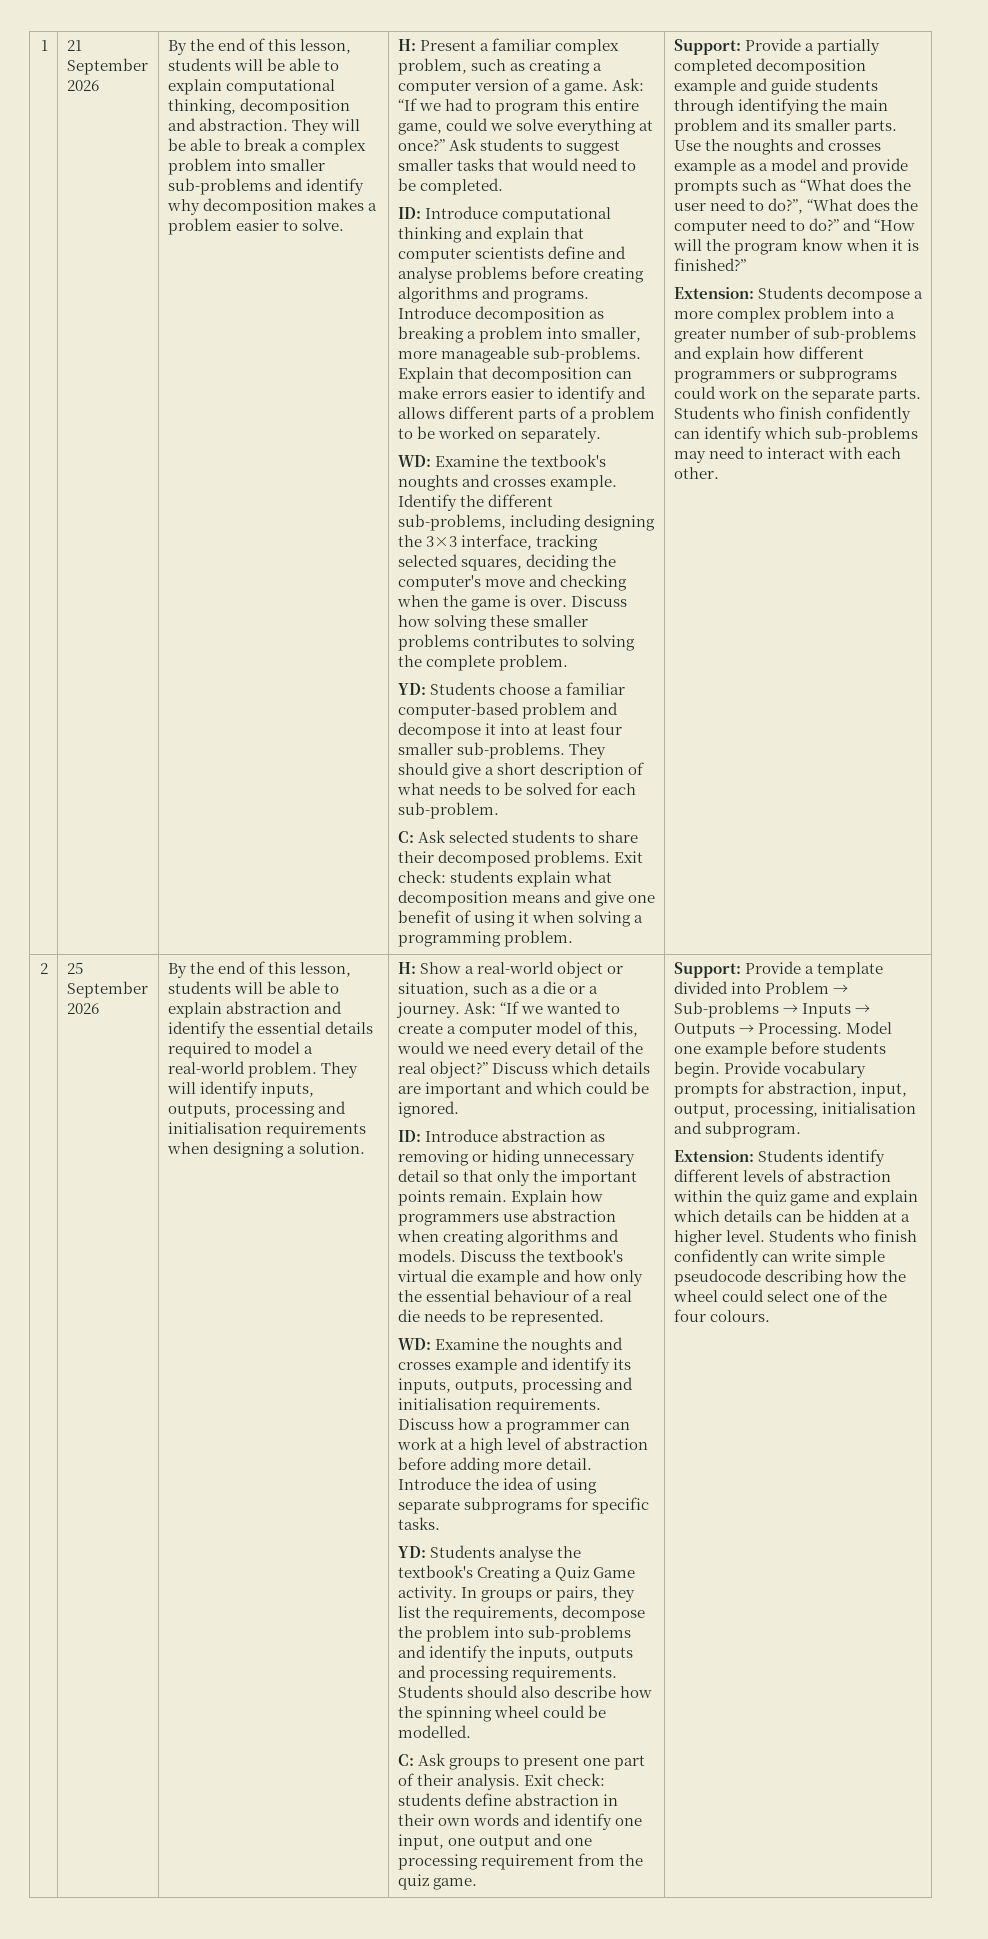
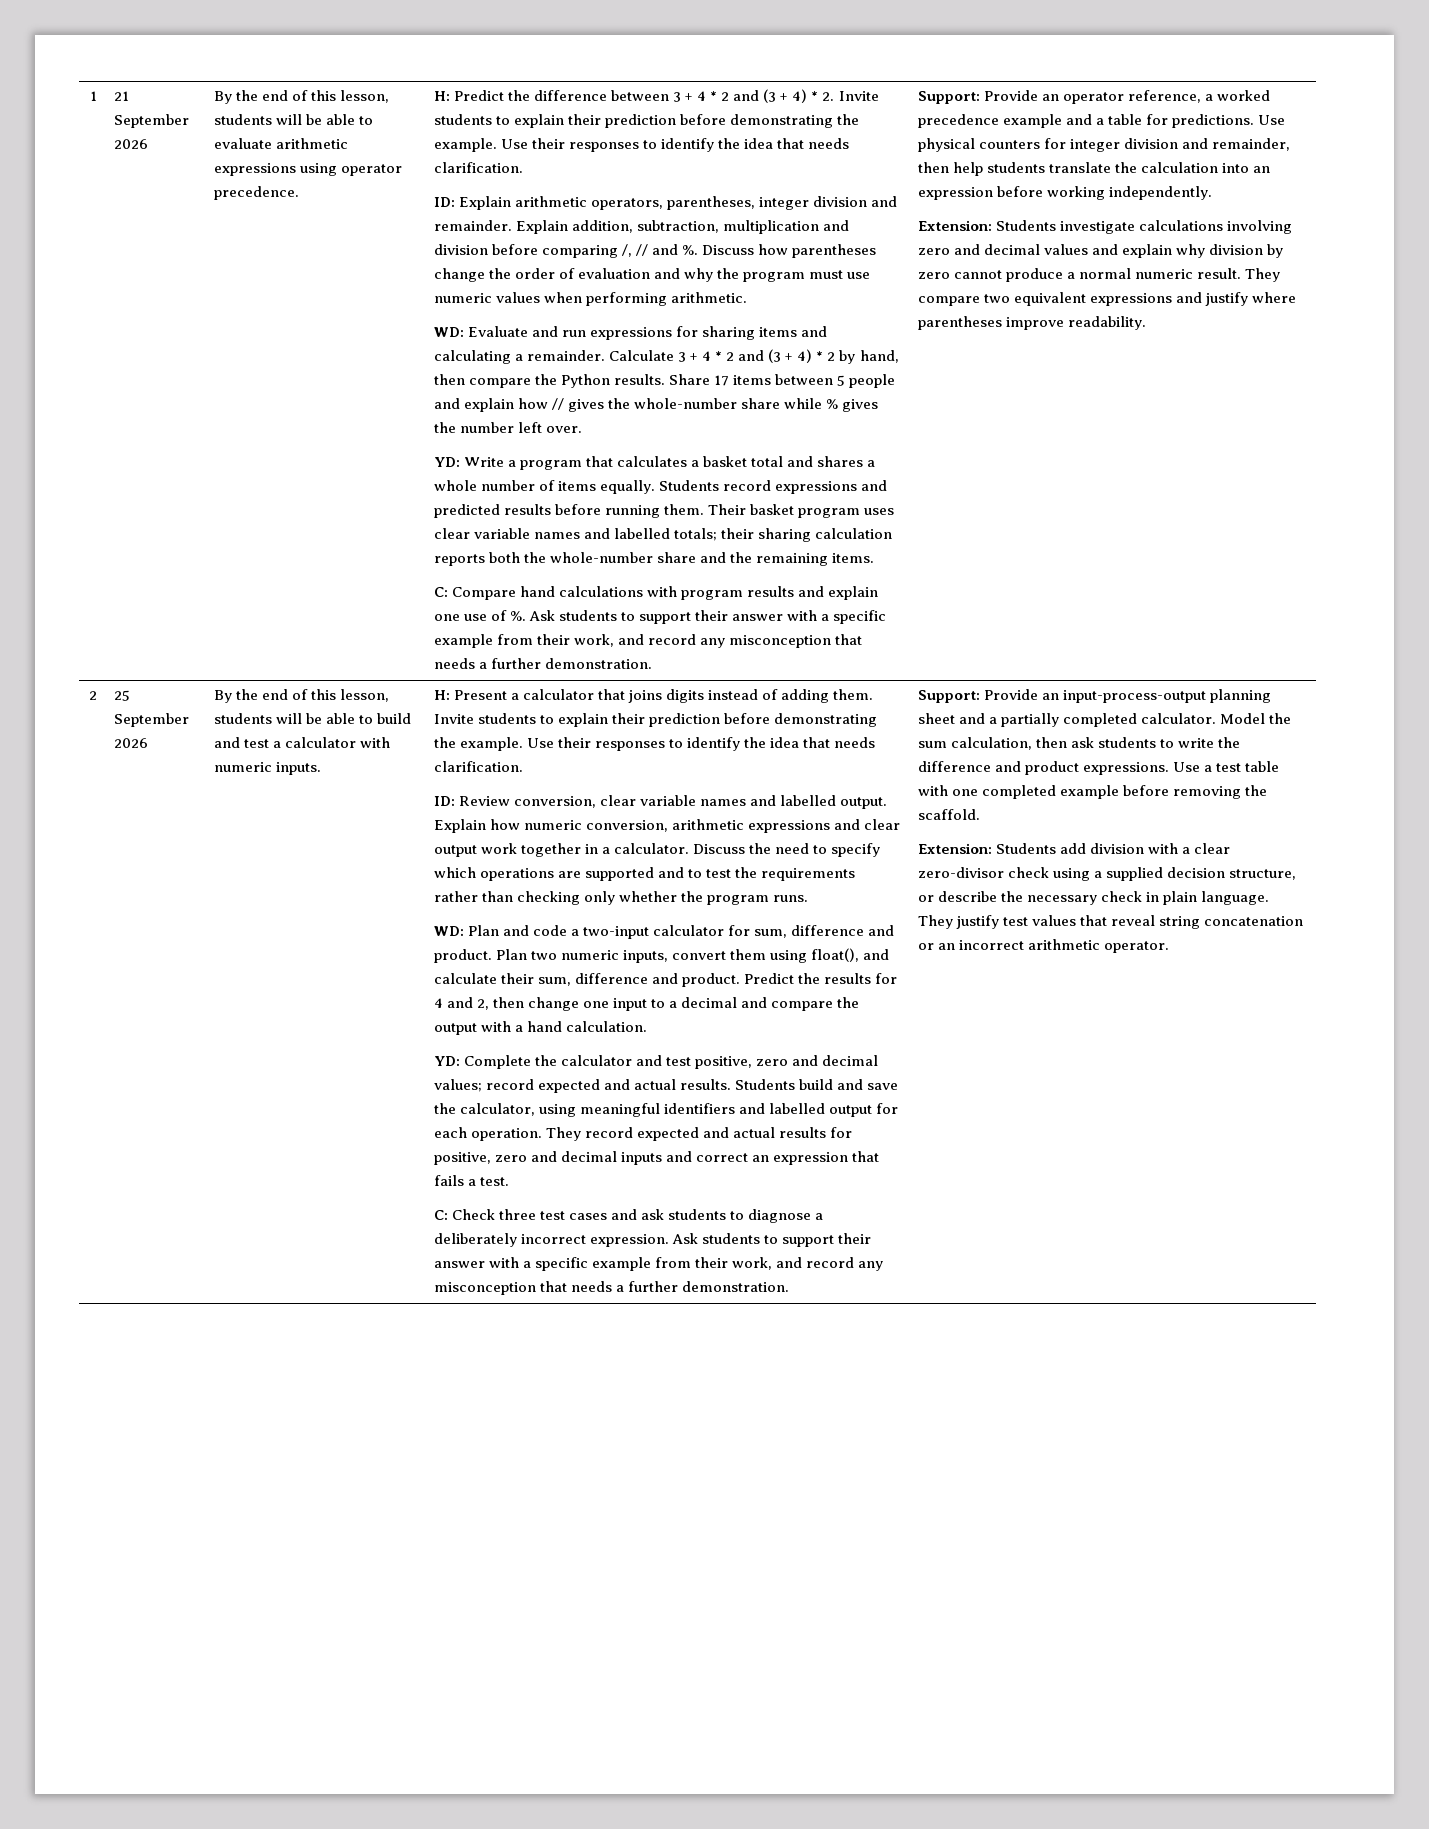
- By the end of this lesson, students will be able to explain computational thinking, decomposition and abstraction. They will be able to break a complex problem into smaller sub-problems and identify why decomposition makes a problem easier to solve. | H: Present a familiar complex problem, such as creating a computer version of a game. Ask: “If we had to program this entire game, could we solve everything at once?” Ask students to suggest smaller tasks that would need to be completed.
- ID: Introduce computational thinking and explain that computer scientists define and analyse problems before creating algorithms and programs. Introduce decomposition as breaking a problem into smaller, more manageable sub-problems. Explain that decomposition can make errors easier to identify and allows different parts of a problem to be worked on separately.
- WD: Examine the textbook's noughts and crosses example. Identify the different sub-problems, including designing the 3×3 interface, tracking selected squares, deciding the computer's move and checking when the game is over. Discuss how solving these smaller problems contributes to solving the complete problem.
- YD: Students choose a familiar computer-based problem and decompose it into at least four smaller sub-problems. They should give a short description of what needs to be solved for each sub-problem.
- C: Ask selected students to share their decomposed problems. Exit check: students explain what decomposition means and give one benefit of using it when solving a programming problem. | Support: Provide a partially completed decomposition example and guide students through identifying the main problem and its smaller parts. Use the noughts and crosses example as a model and provide prompts such as “What does the user need to do?”, “What does the computer need to do?” and “How will the program know when it is finished?”
- Extension: Students decompose a more complex problem into a greater number of sub-problems and explain how different programmers or subprograms could work on the separate parts. Students who finish confidently can identify which sub-problems may need to interact with each other.
+ By the end of this lesson, students will be able to evaluate arithmetic expressions using operator precedence. | H: Predict the difference between 3 + 4 * 2 and (3 + 4) * 2. Invite students to explain their prediction before demonstrating the example. Use their responses to identify the idea that needs clarification.
+ ID: Explain arithmetic operators, parentheses, integer division and remainder. Explain addition, subtraction, multiplication and division before comparing /, // and %. Discuss how parentheses change the order of evaluation and why the program must use numeric values when performing arithmetic.
+ WD: Evaluate and run expressions for sharing items and calculating a remainder. Calculate 3 + 4 * 2 and (3 + 4) * 2 by hand, then compare the Python results. Share 17 items between 5 people and explain how // gives the whole-number share while % gives the number left over.
+ YD: Write a program that calculates a basket total and shares a whole number of items equally. Students record expressions and predicted results before running them. Their basket program uses clear variable names and labelled totals; their sharing calculation reports both the whole-number share and the remaining items.
+ C: Compare hand calculations with program results and explain one use of %. Ask students to support their answer with a specific example from their work, and record any misconception that needs a further demonstration. | Support: Provide an operator reference, a worked precedence example and a table for predictions. Use physical counters for integer division and remainder, then help students translate the calculation into an expression before working independently.
+ Extension: Students investigate calculations involving zero and decimal values and explain why division by zero cannot produce a normal numeric result. They compare two equivalent expressions and justify where parentheses improve readability.
- By the end of this lesson, students will be able to explain abstraction and identify the essential details required to model a real-world problem. They will identify inputs, outputs, processing and initialisation requirements when designing a solution. | H: Show a real-world object or situation, such as a die or a journey. Ask: “If we wanted to create a computer model of this, would we need every detail of the real object?” Discuss which details are important and which could be ignored.
- ID: Introduce abstraction as removing or hiding unnecessary detail so that only the important points remain. Explain how programmers use abstraction when creating algorithms and models. Discuss the textbook's virtual die example and how only the essential behaviour of a real die needs to be represented.
- WD: Examine the noughts and crosses example and identify its inputs, outputs, processing and initialisation requirements. Discuss how a programmer can work at a high level of abstraction before adding more detail. Introduce the idea of using separate subprograms for specific tasks.
- YD: Students analyse the textbook's Creating a Quiz Game activity. In groups or pairs, they list the requirements, decompose the problem into sub-problems and identify the inputs, outputs and processing requirements. Students should also describe how the spinning wheel could be modelled.
- C: Ask groups to present one part of their analysis. Exit check: students define abstraction in their own words and identify one input, one output and one processing requirement from the quiz game. | Support: Provide a template divided into Problem → Sub-problems → Inputs → Outputs → Processing. Model one example before students begin. Provide vocabulary prompts for abstraction, input, output, processing, initialisation and subprogram.
- Extension: Students identify different levels of abstraction within the quiz game and explain which details can be hidden at a higher level. Students who finish confidently can write simple pseudocode describing how the wheel could select one of the four colours.
+ By the end of this lesson, students will be able to build and test a calculator with numeric inputs. | H: Present a calculator that joins digits instead of adding them. Invite students to explain their prediction before demonstrating the example. Use their responses to identify the idea that needs clarification.
+ ID: Review conversion, clear variable names and labelled output. Explain how numeric conversion, arithmetic expressions and clear output work together in a calculator. Discuss the need to specify which operations are supported and to test the requirements rather than checking only whether the program runs.
+ WD: Plan and code a two-input calculator for sum, difference and product. Plan two numeric inputs, convert them using float(), and calculate their sum, difference and product. Predict the results for 4 and 2, then change one input to a decimal and compare the output with a hand calculation.
+ YD: Complete the calculator and test positive, zero and decimal values; record expected and actual results. Students build and save the calculator, using meaningful identifiers and labelled output for each operation. They record expected and actual results for positive, zero and decimal inputs and correct an expression that fails a test.
+ C: Check three test cases and ask students to diagnose a deliberately incorrect expression. Ask students to support their answer with a specific example from their work, and record any misconception that needs a further demonstration. | Support: Provide an input-process-output planning sheet and a partially completed calculator. Model the sum calculation, then ask students to write the difference and product expressions. Use a test table with one completed example before removing the scaffold.
+ Extension: Students add division with a clear zero-divisor check using a supplied decision structure, or describe the necessary check in plain language. They justify test values that reveal string concatenation or an incorrect arithmetic operator.

